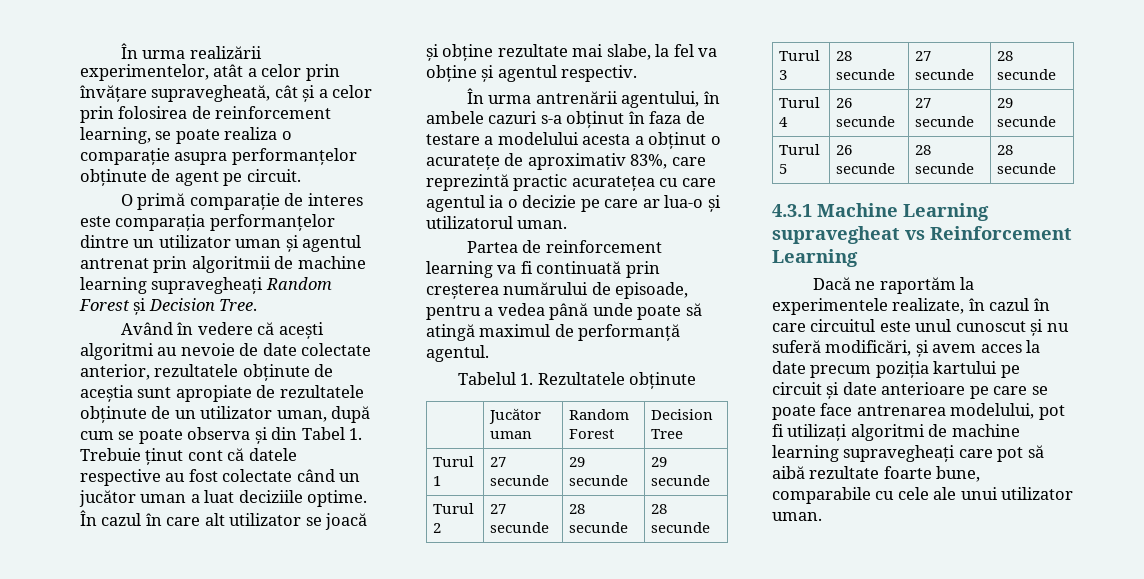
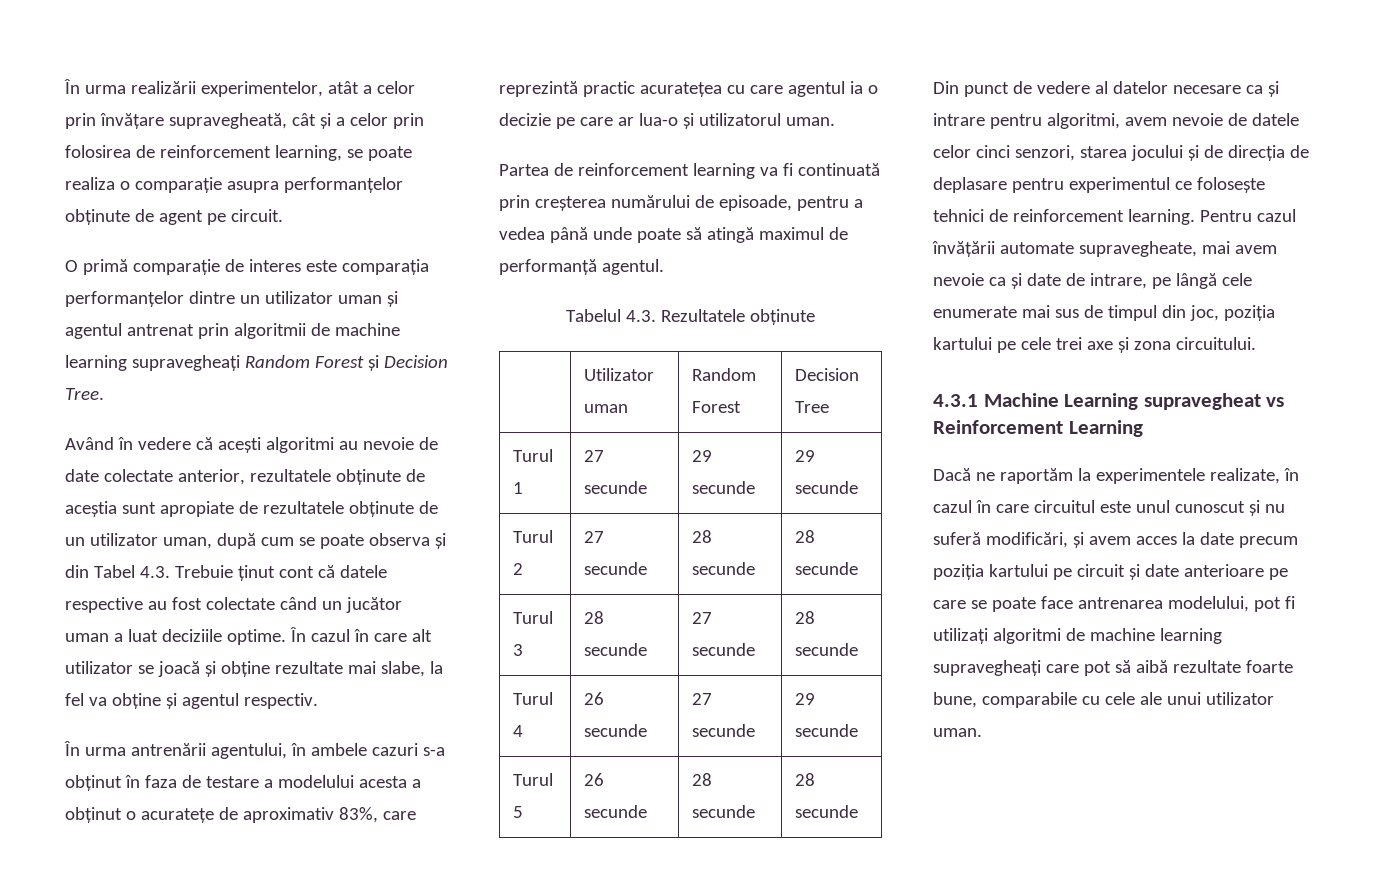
- Având în vedere că acești algoritmi au nevoie de date colectate anterior, rezultatele obținute de aceștia sunt apropiate de rezultatele obținute de un utilizator uman, după cum se poate observa și din Tabel 1. Trebuie ținut cont că datele respective au fost colectate când un jucător uman a luat deciziile optime.
+ Având în vedere că acești algoritmi au nevoie de date colectate anterior, rezultatele obținute de aceștia sunt apropiate de rezultatele obținute de un utilizator uman, după cum se poate observa și din Tabel 4.3. Trebuie ținut cont că datele respective au fost colectate când un jucător uman a luat deciziile optime.
- Tabelul 1. Rezultatele obținute
+ Tabelul 4.3. Rezultatele obținute
- | Jucător uman | Random Forest | Decision Tree
+ | Utilizator uman | Random Forest | Decision Tree
+ Din punct de vedere al datelor necesare ca și intrare pentru algoritmi, avem nevoie de datele celor cinci senzori, starea jocului și de direcția de deplasare pentru experimentul ce folosește tehnici de reinforcement learning. Pentru cazul învățării automate supravegheate, mai avem nevoie ca și date de intrare, pe lângă cele enumerate mai sus de timpul din joc, poziția kartului pe cele trei axe și zona circuitului.

